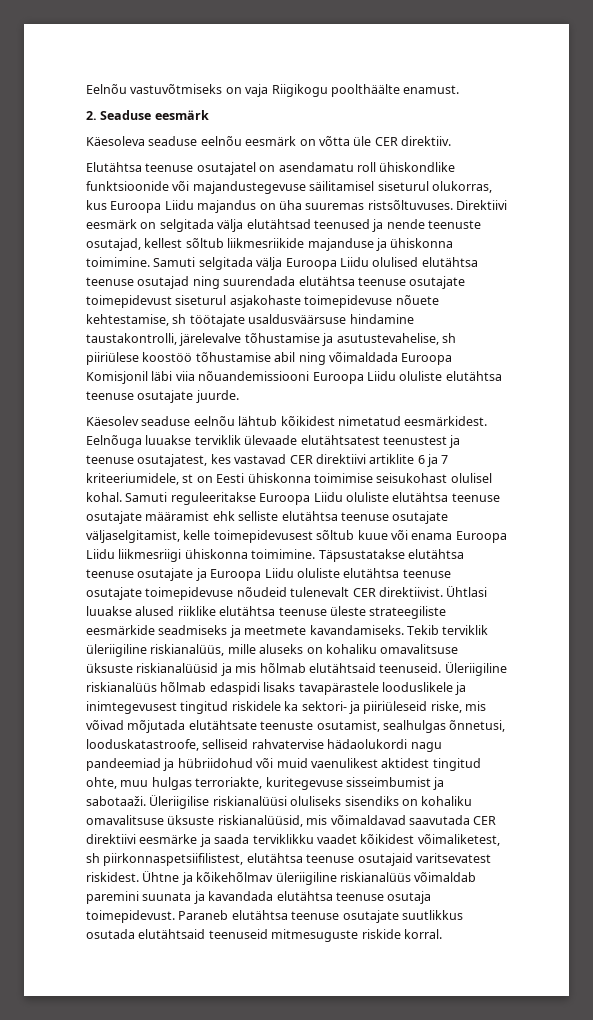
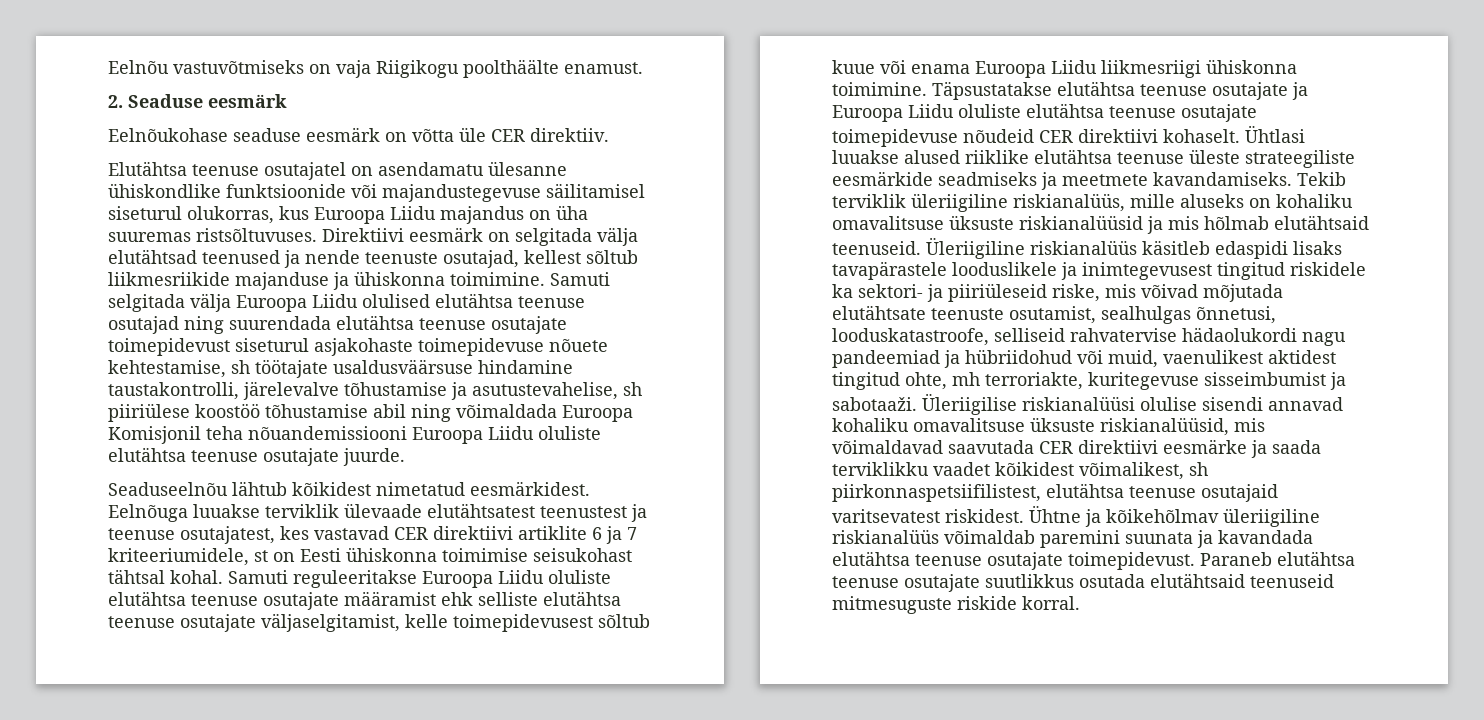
- Käesoleva seaduse eelnõu eesmärk on võtta üle CER direktiiv.
+ Eelnõukohase seaduse eesmärk on võtta üle CER direktiiv.
- Elutähtsa teenuse osutajatel on asendamatu roll ühiskondlike funktsioonide või majandustegevuse säilitamisel siseturul olukorras, kus Euroopa Liidu majandus on üha suuremas ristsõltuvuses.
+ Elutähtsa teenuse osutajatel on asendamatu ülesanne ühiskondlike funktsioonide või majandustegevuse säilitamisel siseturul olukorras, kus Euroopa Liidu majandus on üha suuremas ristsõltuvuses.
- Samuti selgitada välja Euroopa Liidu olulised elutähtsa teenuse osutajad ning suurendada elutähtsa teenuse osutajate toimepidevust siseturul asjakohaste toimepidevuse nõuete kehtestamise, sh töötajate usaldusväärsuse hindamine taustakontrolli, järelevalve tõhustamise ja asutustevahelise, sh piiriülese koostöö tõhustamise abil ning võimaldada Euroopa Komisjonil läbi viia nõuandemissiooni Euroopa Liidu oluliste elutähtsa teenuse osutajate juurde.
+ Samuti selgitada välja Euroopa Liidu olulised elutähtsa teenuse osutajad ning suurendada elutähtsa teenuse osutajate toimepidevust siseturul asjakohaste toimepidevuse nõuete kehtestamise, sh töötajate usaldusväärsuse hindamine taustakontrolli, järelevalve tõhustamise ja asutustevahelise, sh piiriülese koostöö tõhustamise abil ning võimaldada Euroopa Komisjonil teha nõuandemissiooni Euroopa Liidu oluliste elutähtsa teenuse osutajate juurde.
- Käesolev seaduse eelnõu lähtub kõikidest nimetatud eesmärkidest.
+ Seaduseelnõu lähtub kõikidest nimetatud eesmärkidest.
- Eelnõuga luuakse terviklik ülevaade elutähtsatest teenustest ja teenuse osutajatest, kes vastavad CER direktiivi artiklite 6 ja 7 kriteeriumidele, st on Eesti ühiskonna toimimise seisukohast olulisel kohal.
+ Eelnõuga luuakse terviklik ülevaade elutähtsatest teenustest ja teenuse osutajatest, kes vastavad CER direktiivi artiklite 6 ja 7 kriteeriumidele, st on Eesti ühiskonna toimimise seisukohast tähtsal kohal.
- Täpsustatakse elutähtsa teenuse osutajate ja Euroopa Liidu oluliste elutähtsa teenuse osutajate toimepidevuse nõudeid tulenevalt CER direktiivist.
+ Täpsustatakse elutähtsa teenuse osutajate ja Euroopa Liidu oluliste elutähtsa teenuse osutajate toimepidevuse nõudeid CER direktiivi kohaselt.
- Üleriigiline riskianalüüs hõlmab edaspidi lisaks tavapärastele looduslikele ja inimtegevusest tingitud riskidele ka sektori- ja piiriüleseid riske, mis võivad mõjutada elutähtsate teenuste osutamist, sealhulgas õnnetusi, looduskatastroofe, selliseid rahvatervise hädaolukordi nagu pandeemiad ja hübriidohud või muid vaenulikest aktidest tingitud ohte, muu hulgas terroriakte, kuritegevuse sisseimbumist ja sabotaaži.
+ Üleriigiline riskianalüüs käsitleb edaspidi lisaks tavapärastele looduslikele ja inimtegevusest tingitud riskidele ka sektori- ja piiriüleseid riske, mis võivad mõjutada elutähtsate teenuste osutamist, sealhulgas õnnetusi, looduskatastroofe, selliseid rahvatervise hädaolukordi nagu pandeemiad ja hübriidohud või muid, vaenulikest aktidest tingitud ohte, mh terroriakte, kuritegevuse sisseimbumist ja sabotaaži.
- Üleriigilise riskianalüüsi oluliseks sisendiks on kohaliku omavalitsuse üksuste riskianalüüsid, mis võimaldavad saavutada CER direktiivi eesmärke ja saada terviklikku vaadet kõikidest võimaliketest, sh piirkonnaspetsiifilistest, elutähtsa teenuse osutajaid varitsevatest riskidest.
+ Üleriigilise riskianalüüsi olulise sisendi annavad kohaliku omavalitsuse üksuste riskianalüüsid, mis võimaldavad saavutada CER direktiivi eesmärke ja saada terviklikku vaadet kõikidest võimalikest, sh piirkonnaspetsiifilistest, elutähtsa teenuse osutajaid varitsevatest riskidest.
- Ühtne ja kõikehõlmav üleriigiline riskianalüüs võimaldab paremini suunata ja kavandada elutähtsa teenuse osutaja toimepidevust.
+ Ühtne ja kõikehõlmav üleriigiline riskianalüüs võimaldab paremini suunata ja kavandada elutähtsa teenuse osutajate toimepidevust.

